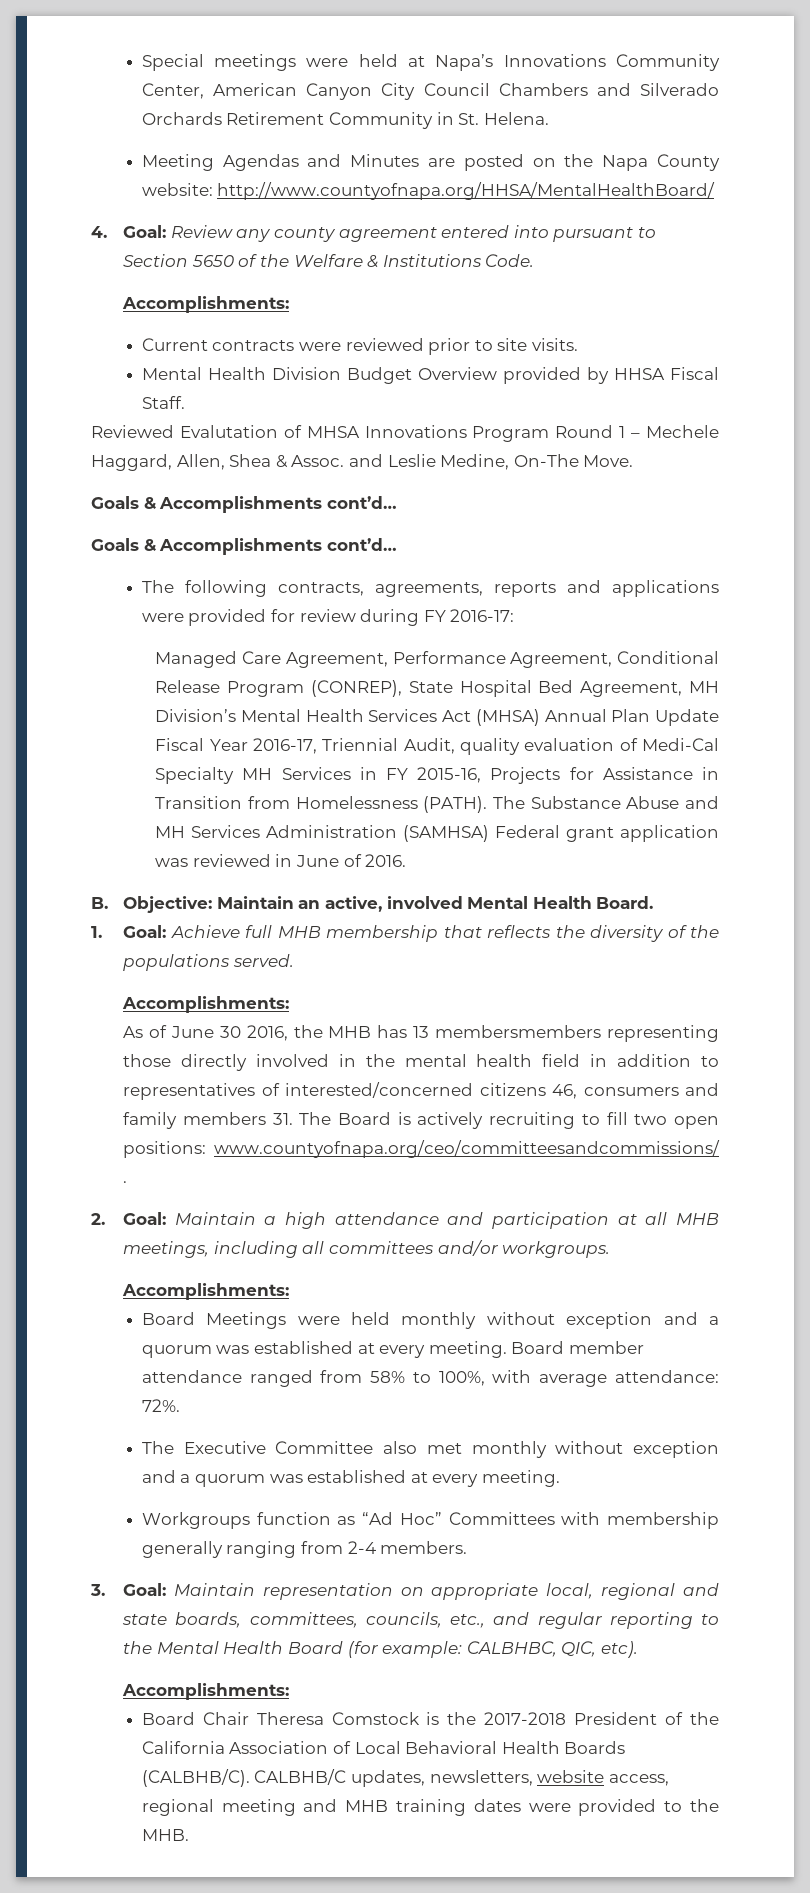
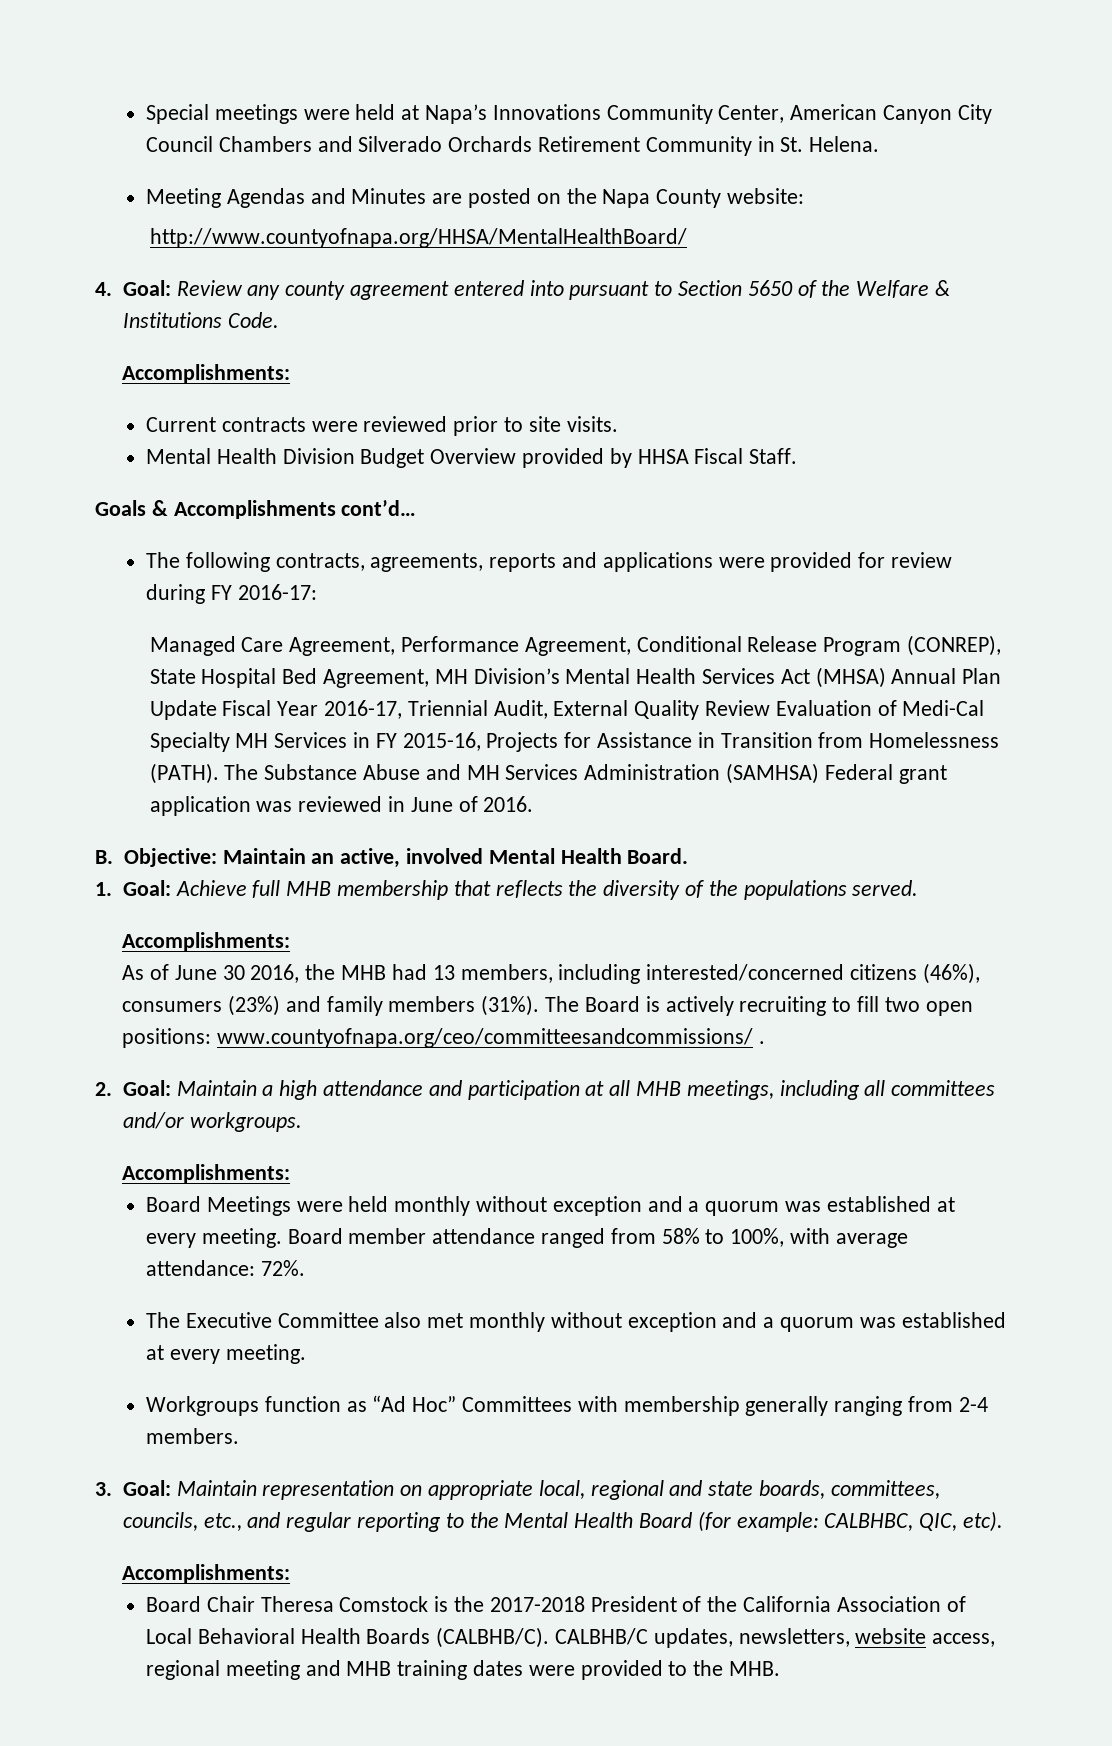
- Meeting Agendas and Minutes are posted on the Napa County website: http://www.countyofnapa.org/HHSA/MentalHealthBoard/
+ Meeting Agendas and Minutes are posted on the Napa County website:
+ http://www.countyofnapa.org/HHSA/MentalHealthBoard/
- Reviewed Evalutation of MHSA Innovations Program Round 1 – Mechele Haggard, Allen, Shea & Assoc. and Leslie Medine, On-The Move.
- Goals & Accomplishments cont’d…
- Managed Care Agreement, Performance Agreement, Conditional Release Program (CONREP), State Hospital Bed Agreement, MH Division’s Mental Health Services Act (MHSA) Annual Plan Update Fiscal Year 2016-17, Triennial Audit, quality evaluation of Medi-Cal Specialty MH Services in FY 2015-16, Projects for Assistance in Transition from Homelessness (PATH).
+ Managed Care Agreement, Performance Agreement, Conditional Release Program (CONREP), State Hospital Bed Agreement, MH Division’s Mental Health Services Act (MHSA) Annual Plan Update Fiscal Year 2016-17, Triennial Audit, External Quality Review Evaluation of Medi-Cal Specialty MH Services in FY 2015-16, Projects for Assistance in Transition from Homelessness (PATH).
- As of June 30 2016, the MHB has 13 membersmembers representing those directly involved in the mental health field in addition to representatives of interested/concerned citizens 46, consumers and family members 31. The Board is actively recruiting to fill two open positions: www.countyofnapa.org/ceo/committeesandcommissions/ .
+ As of June 30 2016, the MHB had 13 members, including interested/concerned citizens (46%), consumers (23%) and family members (31%). The Board is actively recruiting to fill two open positions: www.countyofnapa.org/ceo/committeesandcommissions/ .

